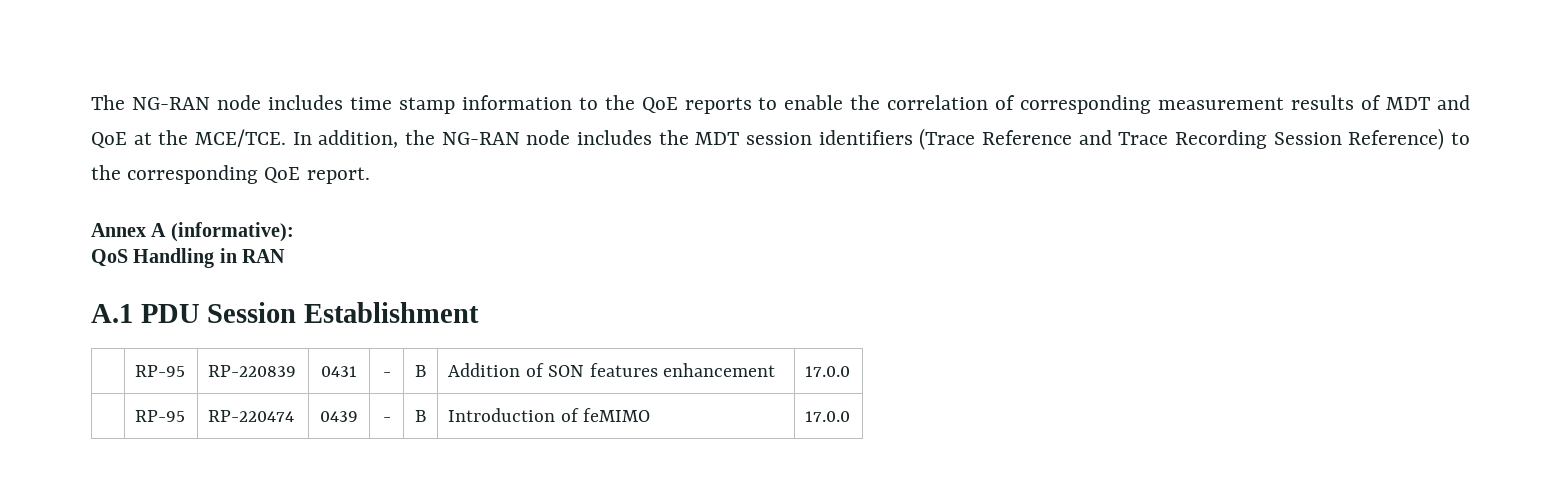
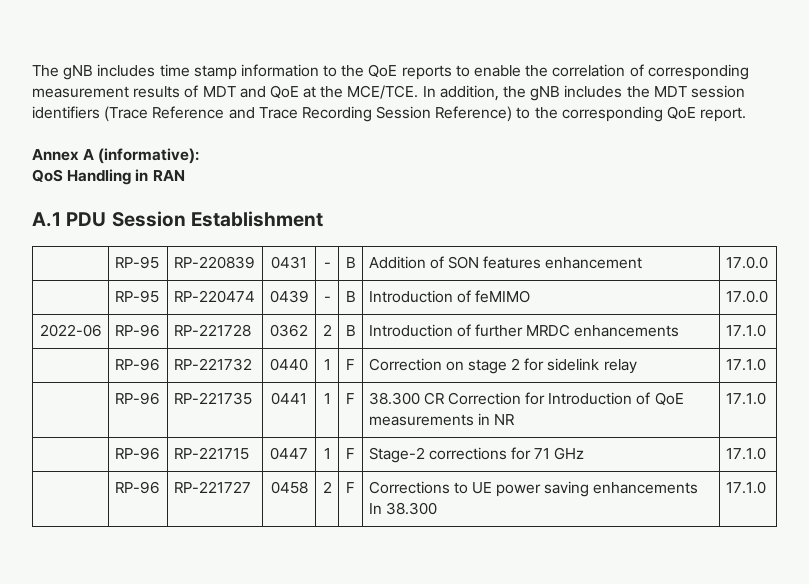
- The NG-RAN node includes time stamp information to the QoE reports to enable the correlation of corresponding measurement results of MDT and QoE at the MCE/TCE.
+ The gNB includes time stamp information to the QoE reports to enable the correlation of corresponding measurement results of MDT and QoE at the MCE/TCE.
- In addition, the NG-RAN node includes the MDT session identifiers (Trace Reference and Trace Recording Session Reference) to the corresponding QoE report.
+ In addition, the gNB includes the MDT session identifiers (Trace Reference and Trace Recording Session Reference) to the corresponding QoE report.
+ 2022-06 | RP-96 | RP-221728 | 0362 | 2 | B | Introduction of further MRDC enhancements | 17.1.0
+ | RP-96 | RP-221732 | 0440 | 1 | F | Correction on stage 2 for sidelink relay | 17.1.0
+ | RP-96 | RP-221735 | 0441 | 1 | F | 38.300 CR Correction for Introduction of QoE measurements in NR | 17.1.0
+ | RP-96 | RP-221715 | 0447 | 1 | F | Stage-2 corrections for 71 GHz | 17.1.0
+ | RP-96 | RP-221727 | 0458 | 2 | F | Corrections to UE power saving enhancements In 38.300 | 17.1.0

